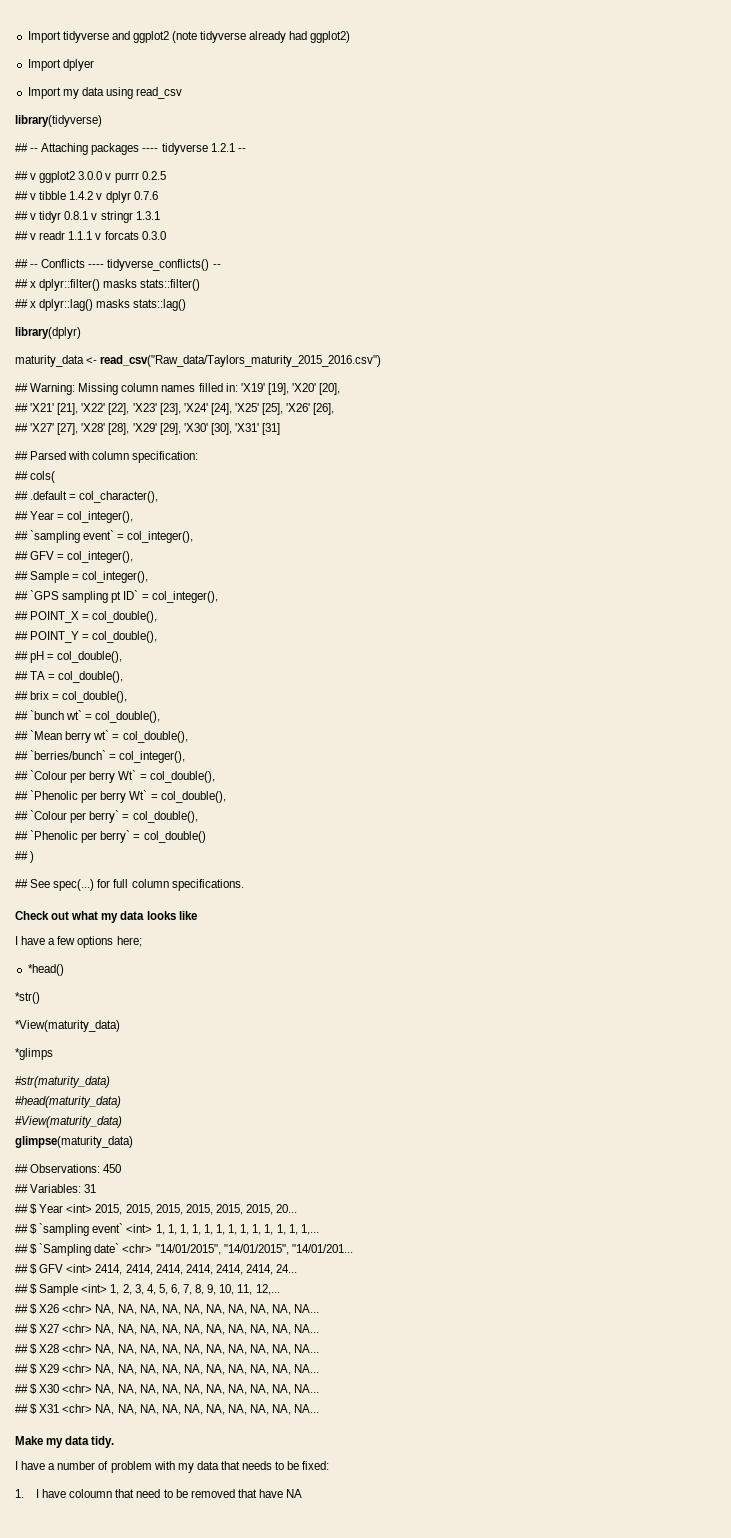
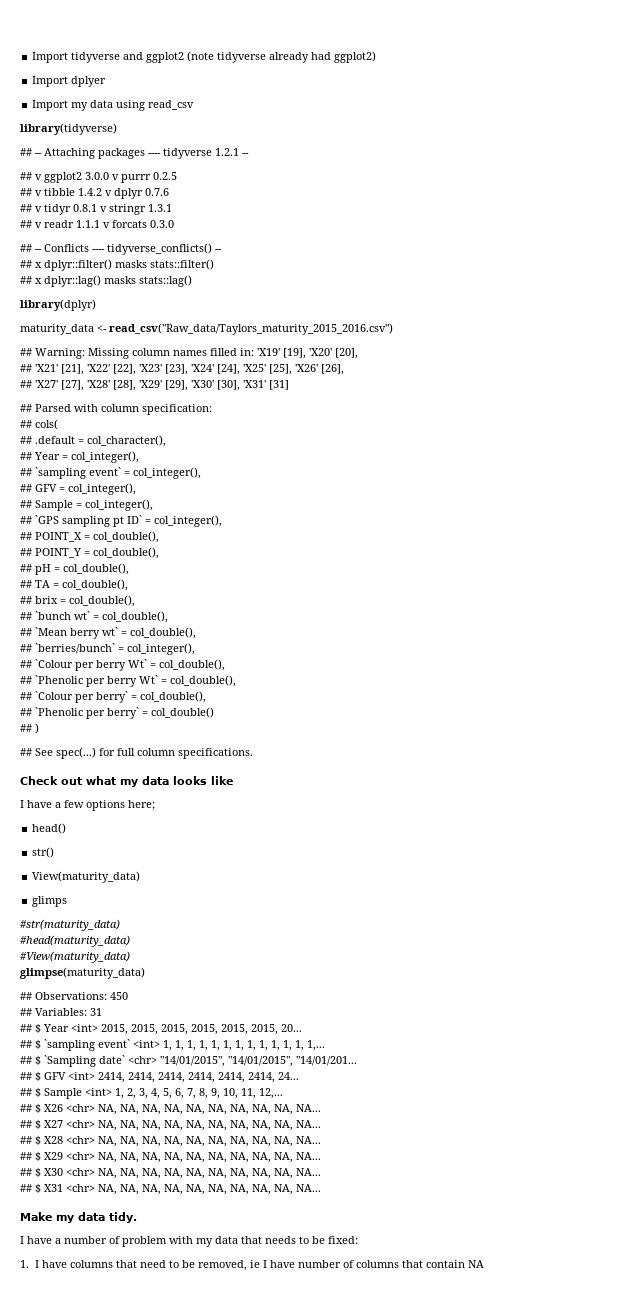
- *head()
- *str()
- *View(maturity_data)
- *glimps
+ head()
+ str()
+ View(maturity_data)
+ glimps
- 1. I have coloumn that need to be removed that have NA
+ 1. I have columns that need to be removed, ie I have number of columns that contain NA

